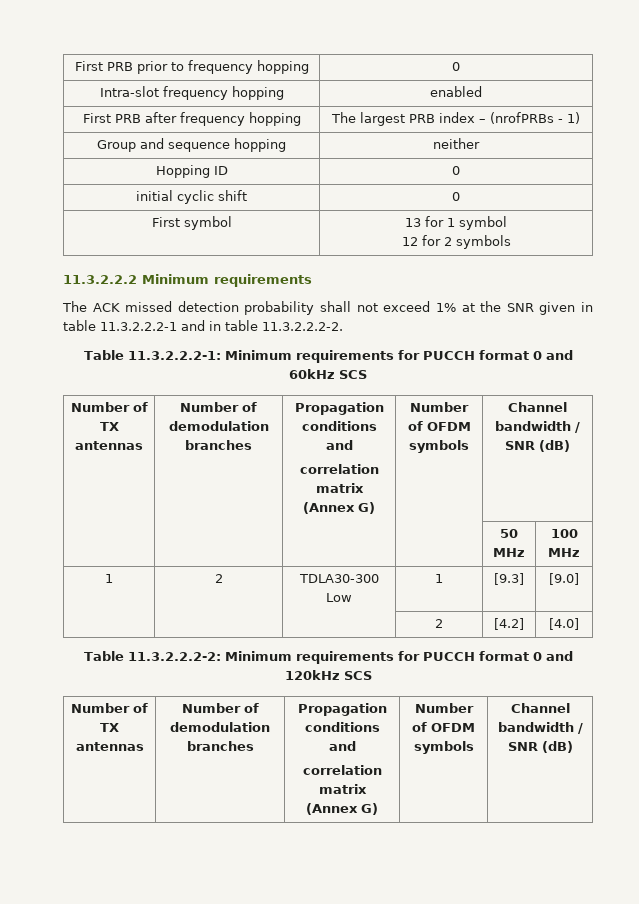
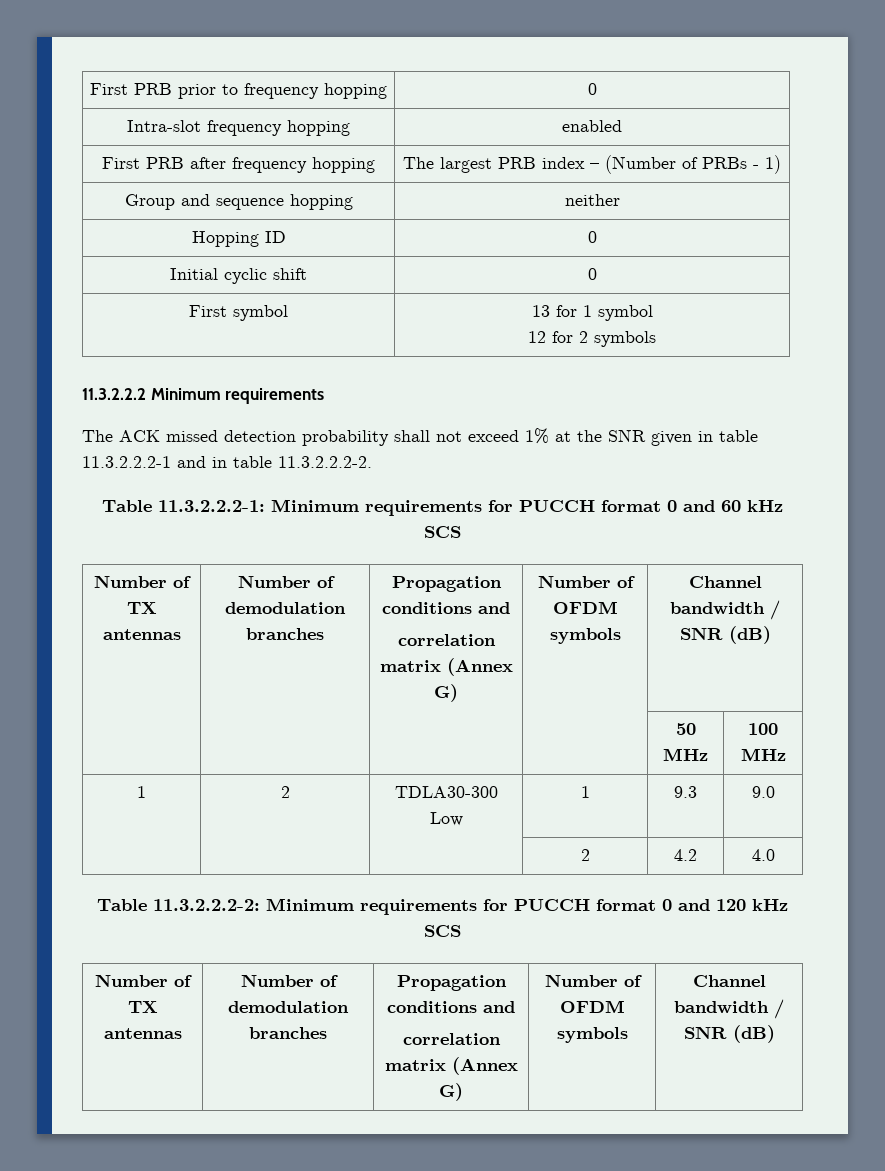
- First PRB after frequency hopping | The largest PRB index – (nrofPRBs - 1)
+ First PRB after frequency hopping | The largest PRB index – (Number of PRBs - 1)
- initial cyclic shift | 0
+ Initial cyclic shift | 0
- Table 11.3.2.2.2-1: Minimum requirements for PUCCH format 0 and 60kHz SCS
+ Table 11.3.2.2.2-1: Minimum requirements for PUCCH format 0 and 60 kHz SCS
- 1 | 2 | TDLA30-300 Low | 1 | [9.3] | [9.0]
- | | | 2 | [4.2] | [4.0]
+ 1 | 2 | TDLA30-300 Low | 1 | 9.3 | 9.0
+ | | | 2 | 4.2 | 4.0
- Table 11.3.2.2.2-2: Minimum requirements for PUCCH format 0 and 120kHz SCS
+ Table 11.3.2.2.2-2: Minimum requirements for PUCCH format 0 and 120 kHz SCS

